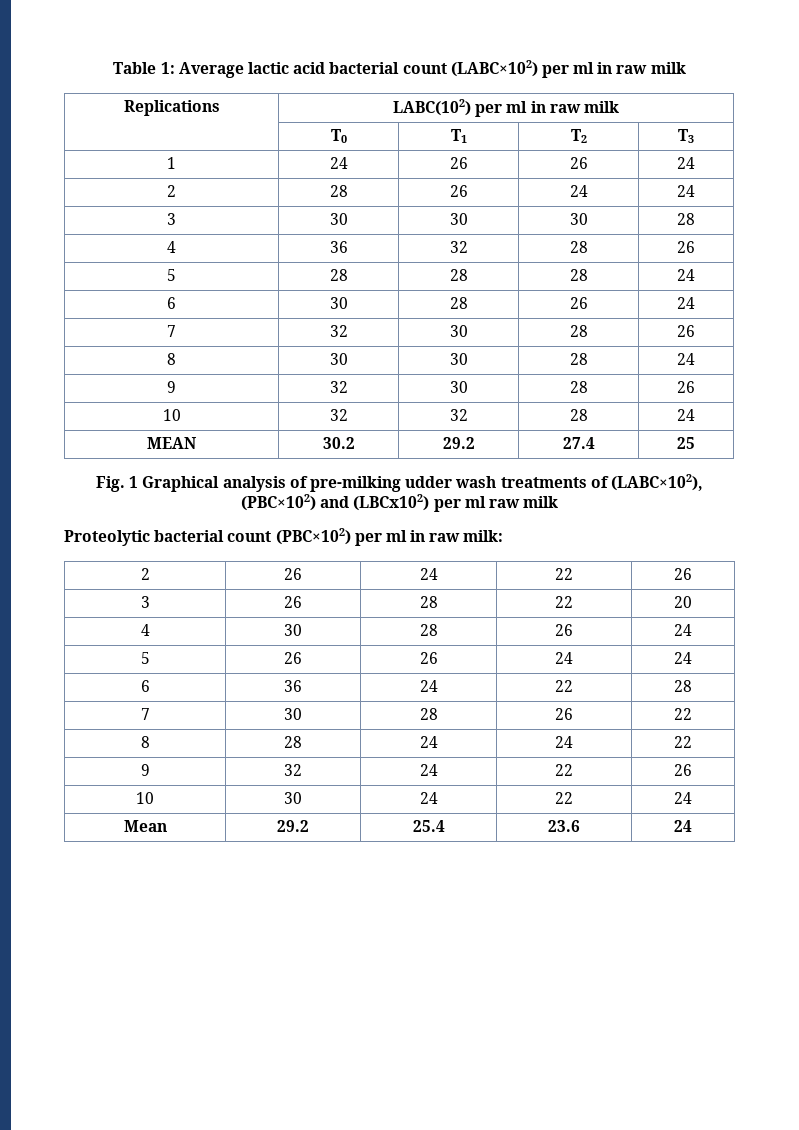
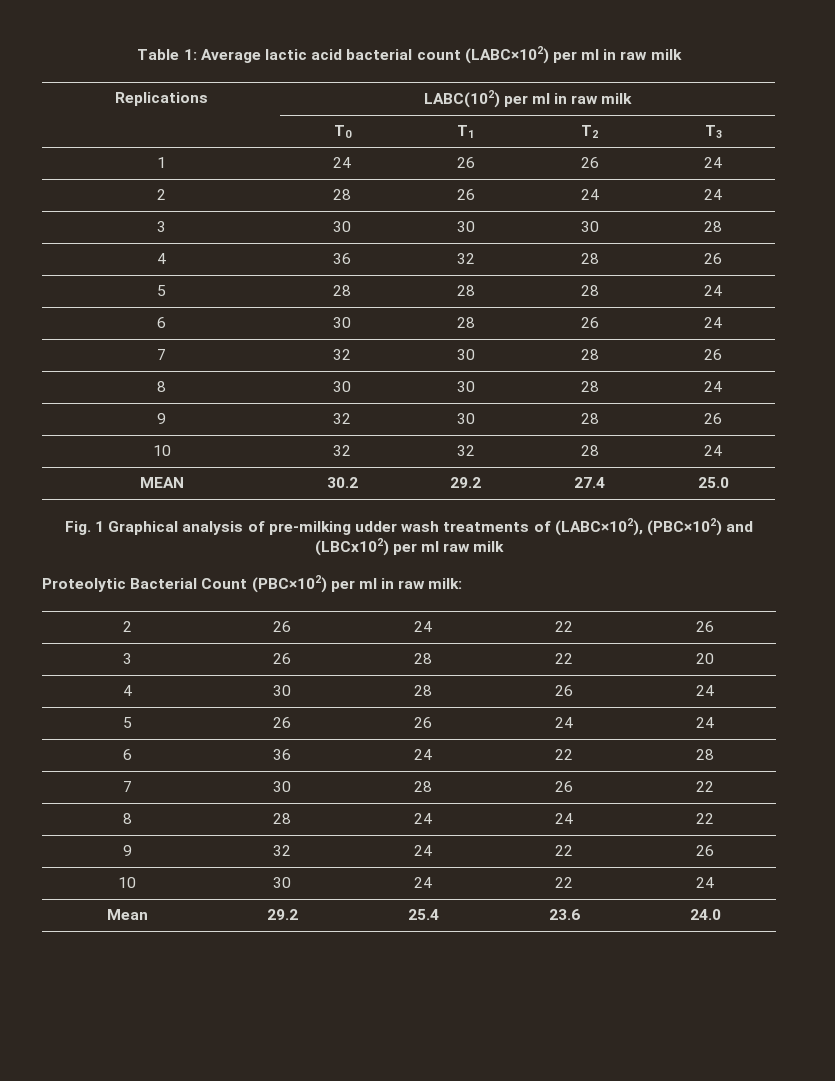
- MEAN | 30.2 | 29.2 | 27.4 | 25
+ MEAN | 30.2 | 29.2 | 27.4 | 25.0
- Proteolytic bacterial count (PBC×102) per ml in raw milk:
+ Proteolytic Bacterial Count (PBC×102) per ml in raw milk:
- Mean | 29.2 | 25.4 | 23.6 | 24
+ Mean | 29.2 | 25.4 | 23.6 | 24.0

